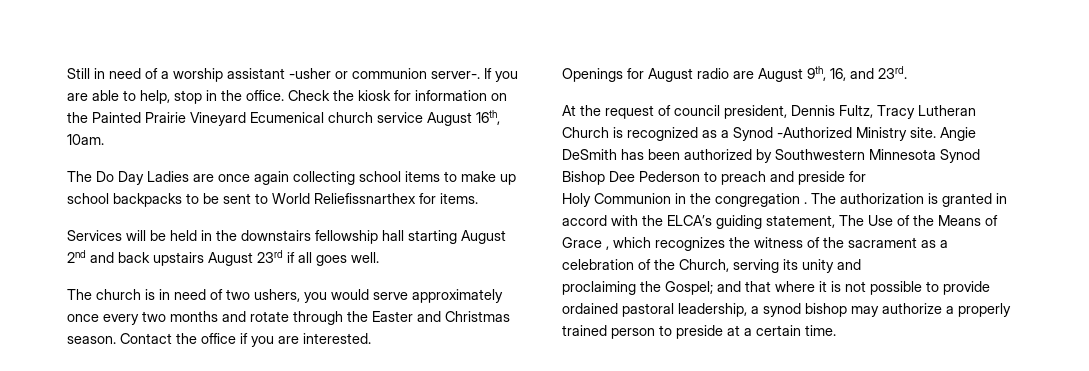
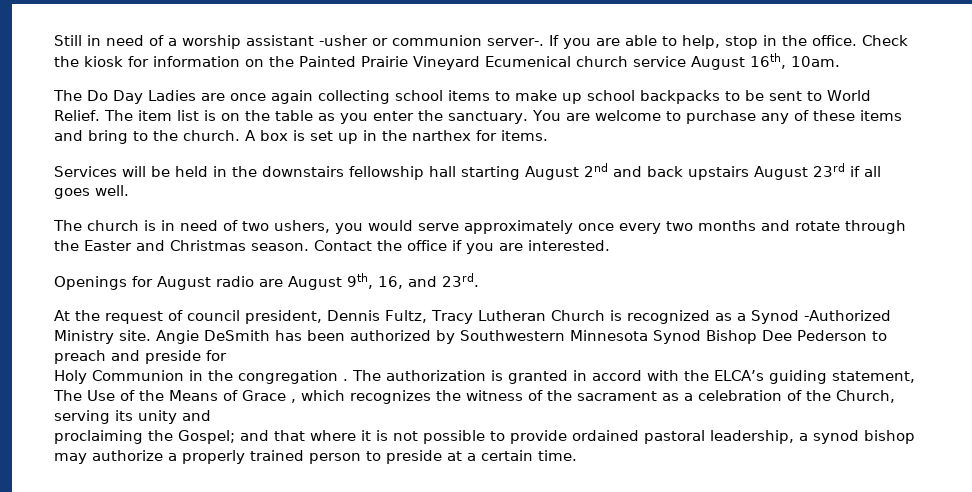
- The Do Day Ladies are once again collecting school items to make up school backpacks to be sent to World Reliefissnarthex for items.
+ The Do Day Ladies are once again collecting school items to make up school backpacks to be sent to World Relief. The item list is on the table as you enter the sanctuary. You are welcome to purchase any of these items and bring to the church. A box is set up in the narthex for items.

